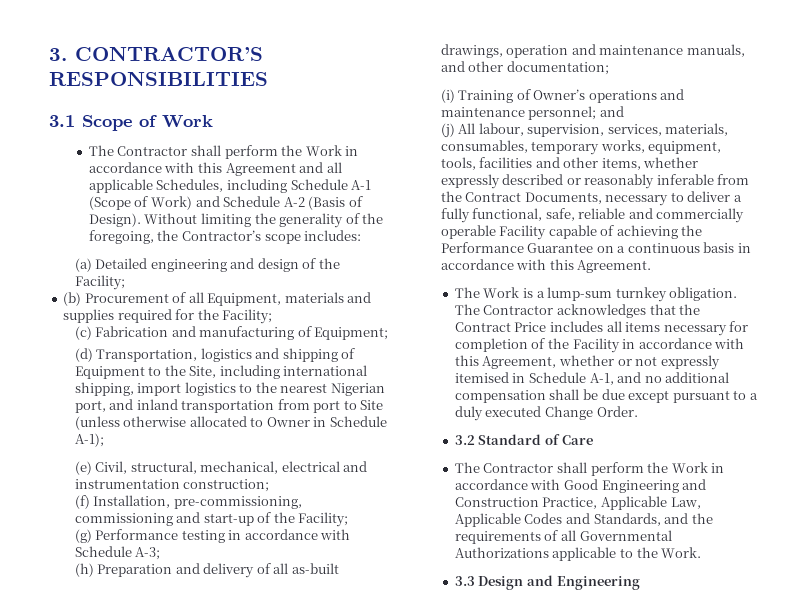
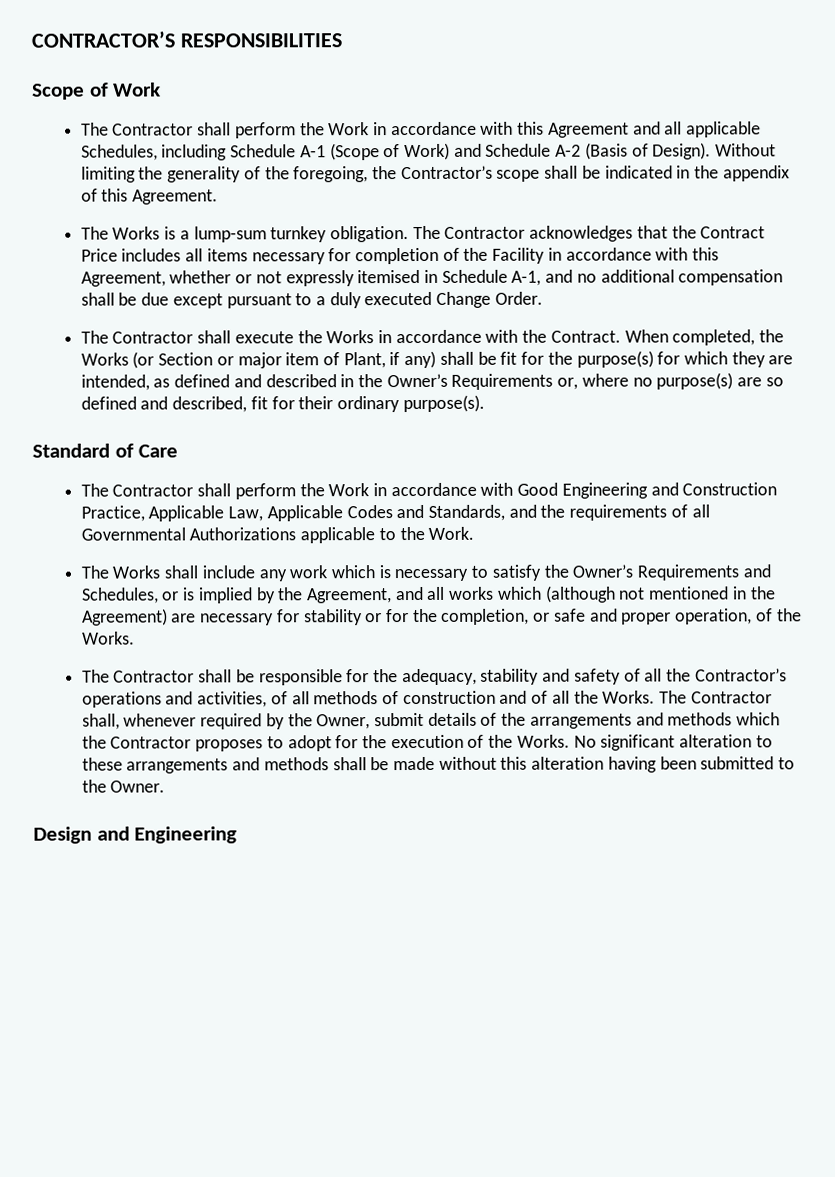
- 3. CONTRACTOR’S RESPONSIBILITIES
+ CONTRACTOR’S RESPONSIBILITIES
- 3.1 Scope of Work
+ Scope of Work
- Without limiting the generality of the foregoing, the Contractor’s scope includes:
- (a) Detailed engineering and design of the Facility;
- (b) Procurement of all Equipment, materials and supplies required for the Facility;
- (c) Fabrication and manufacturing of Equipment;
- (d) Transportation, logistics and shipping of Equipment to the Site, including international shipping, import logistics to the nearest Nigerian port, and inland transportation from port to Site (unless otherwise allocated to Owner in Schedule A-1);
- (e) Civil, structural, mechanical, electrical and instrumentation construction;
- (f) Installation, pre-commissioning, commissioning and start-up of the Facility;
- (g) Performance testing in accordance with Schedule A-3;
- (h) Preparation and delivery of all as-built drawings, operation and maintenance manuals, and other documentation;
- (i) Training of Owner’s operations and maintenance personnel; and
- (j) All labour, supervision, services, materials, consumables, temporary works, equipment, tools, facilities and other items, whether expressly described or reasonably inferable from the Contract Documents, necessary to deliver a fully functional, safe, reliable and commercially operable Facility capable of achieving the Performance Guarantee on a continuous basis in accordance with this Agreement.
+ Without limiting the generality of the foregoing, the Contractor’s scope shall be indicated in the appendix of this Agreement.
- The Work is a lump-sum turnkey obligation.
+ The Works is a lump-sum turnkey obligation.
- 3.2 Standard of Care
+ The Contractor shall execute the Works in accordance with the Contract. When completed, the Works (or Section or major item of Plant, if any) shall be fit for the purpose(s) for which they are intended, as defined and described in the Owner’s Requirements or, where no purpose(s) are so defined and described, fit for their ordinary purpose(s).
+ Standard of Care
- 3.3 Design and Engineering
+ The Works shall include any work which is necessary to satisfy the Owner’s Requirements and Schedules, or is implied by the Agreement, and all works which (although not mentioned in the Agreement) are necessary for stability or for the completion, or safe and proper operation, of the Works.
+ The Contractor shall be responsible for the adequacy, stability and safety of all the Contractor’s operations and activities, of all methods of construction and of all the Works. The Contractor shall, whenever required by the Owner, submit details of the arrangements and methods which the Contractor proposes to adopt for the execution of the Works. No significant alteration to these arrangements and methods shall be made without this alteration having been submitted to the Owner.
+ Design and Engineering

